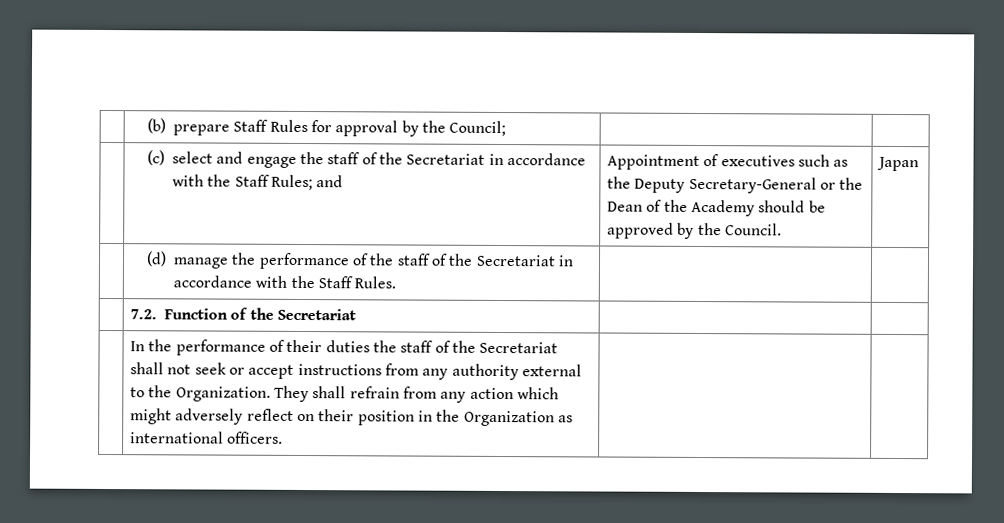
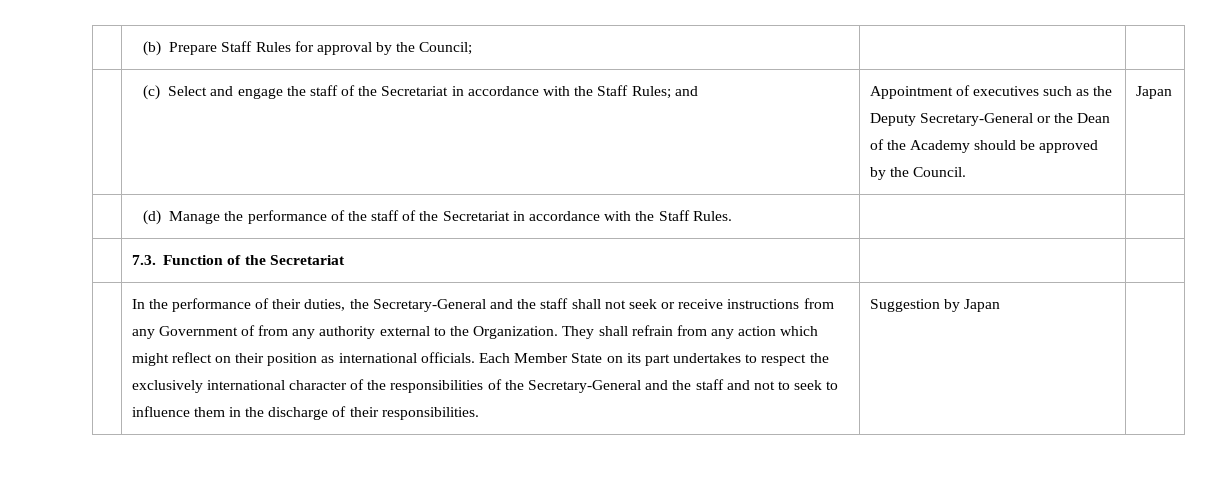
- | (b) prepare Staff Rules for approval by the Council; | |
+ | (b) Prepare Staff Rules for approval by the Council; | |
- | (c) select and engage the staff of the Secretariat in accordance with the Staff Rules; and | Appointment of executives such as the Deputy Secretary-General or the Dean of the Academy should be approved by the Council. | Japan
+ | (c) Select and engage the staff of the Secretariat in accordance with the Staff Rules; and | Appointment of executives such as the Deputy Secretary-General or the Dean of the Academy should be approved by the Council. | Japan
- | (d) manage the performance of the staff of the Secretariat in accordance with the Staff Rules. | |
+ | (d) Manage the performance of the staff of the Secretariat in accordance with the Staff Rules. | |
- | 7.2. Function of the Secretariat | |
+ | 7.3. Function of the Secretariat | |
- In the performance of their duties the staff of the Secretariat shall not seek or accept instructions from any authority external to the Organization.
+ In the performance of their duties, the Secretary-General and the staff shall not seek or receive instructions from any Government of from any authority external to the Organization.
- They shall refrain from any action which might adversely reflect on their position in the Organization as international officers.
+ They shall refrain from any action which might reflect on their position as international officials. Each Member State on its part undertakes to respect the exclusively international character of the responsibilities of the Secretary-General and the staff and not to seek to influence them in the discharge of their responsibilities. | Suggestion by Japan

